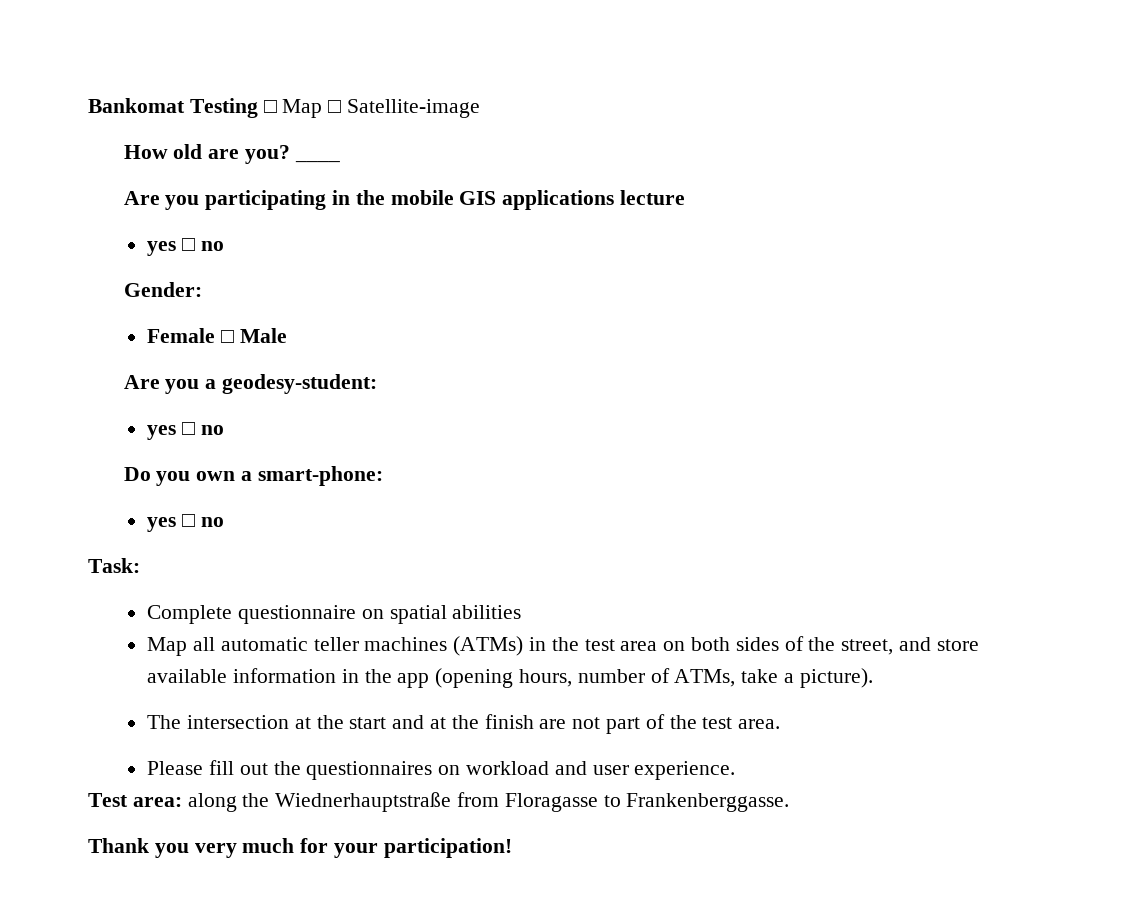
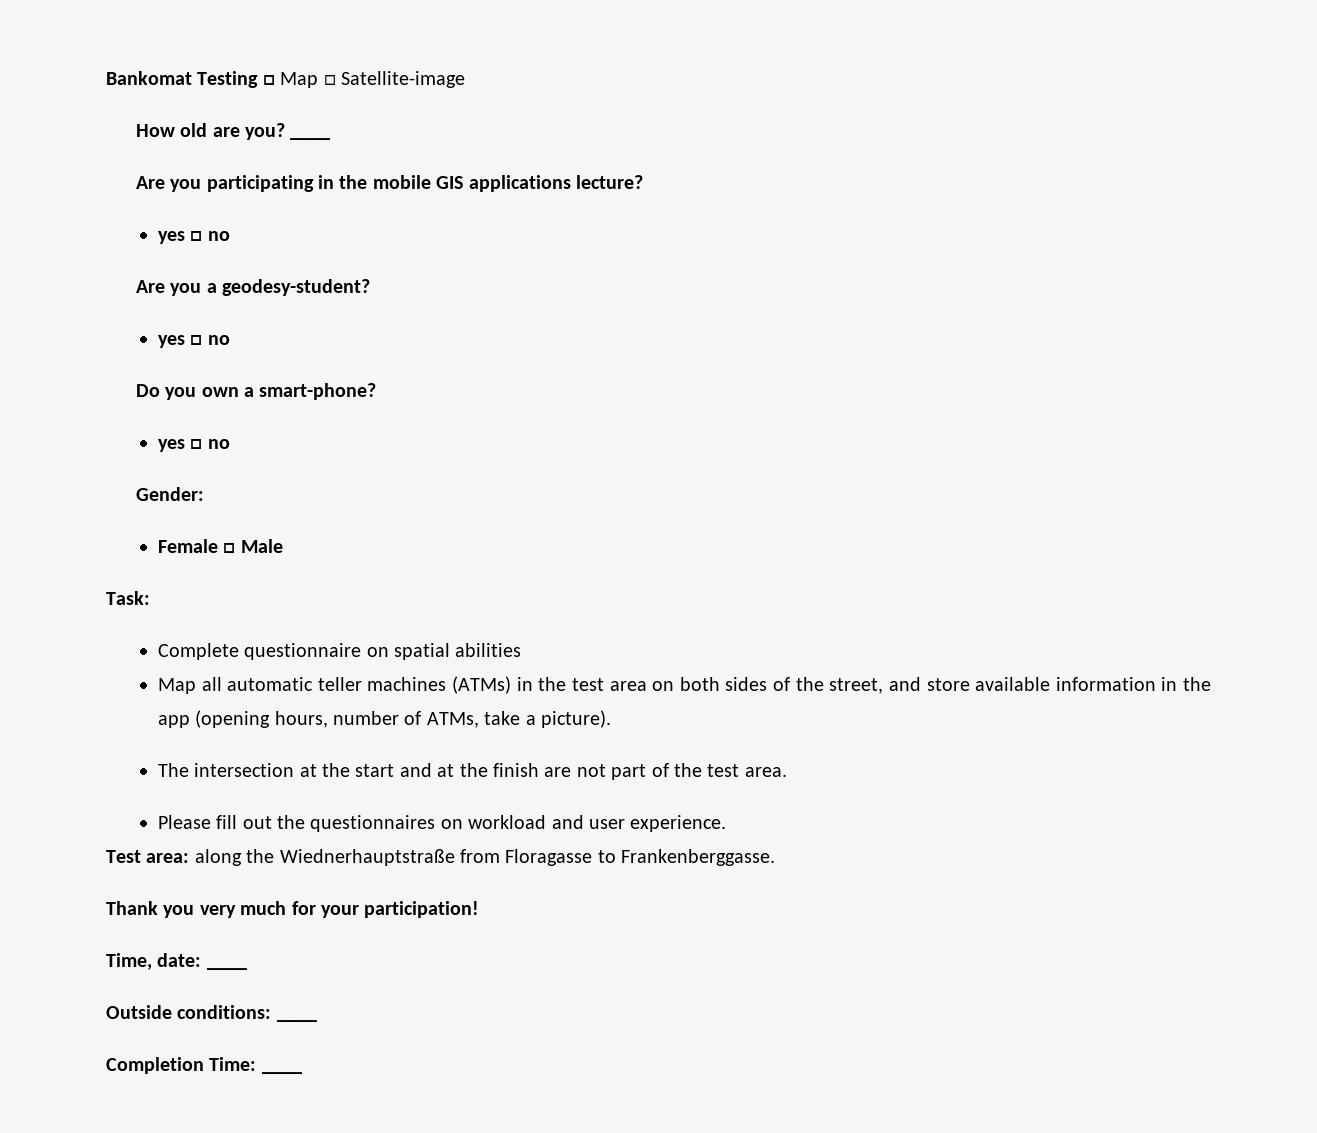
- Are you participating in the mobile GIS applications lecture
+ Are you participating in the mobile GIS applications lecture?
+ yes □ no
+ Are you a geodesy-student?
+ yes □ no
+ Do you own a smart-phone?
- Are you a geodesy-student:
- yes □ no
- Do you own a smart-phone:
- yes □ no
+ Time, date: ____
+ Outside conditions: ____
+ Completion Time: ____

